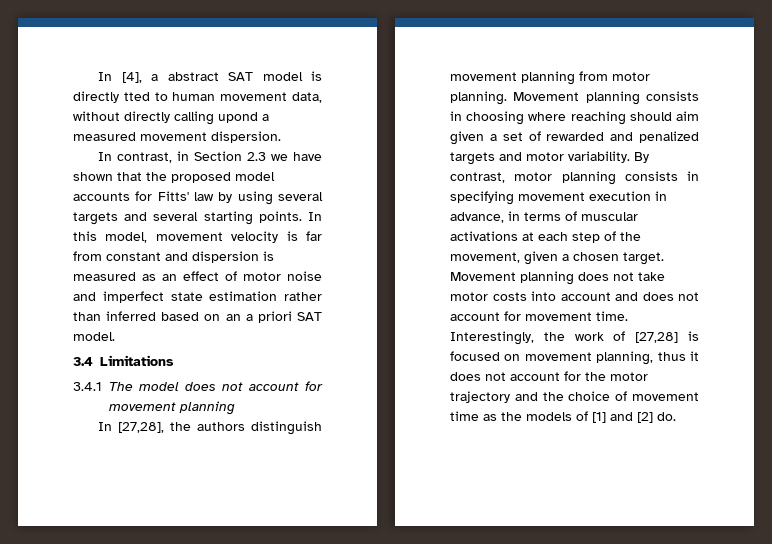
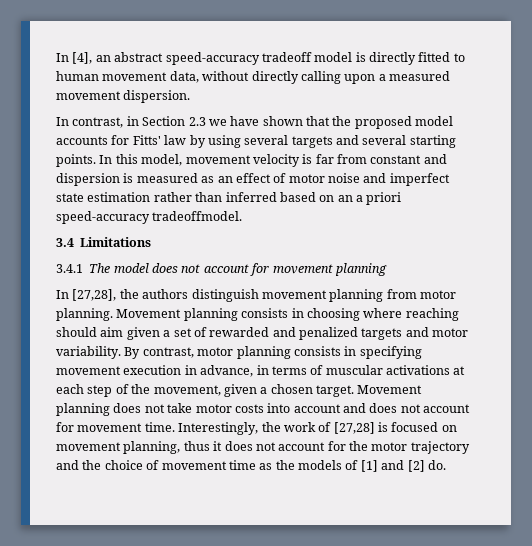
- In [4], a abstract SAT model is directly tted to human movement data, without directly calling upond a measured movement dispersion.
+ In [4], an abstract speed-accuracy tradeoff model is directly fitted to human movement data, without directly calling upon a measured movement dispersion.
- In this model, movement velocity is far from constant and dispersion is measured as an effect of motor noise and imperfect state estimation rather than inferred based on an a priori SAT model.
+ In this model, movement velocity is far from constant and dispersion is measured as an effect of motor noise and imperfect state estimation rather than inferred based on an a priori speed-accuracy tradeoffmodel.

